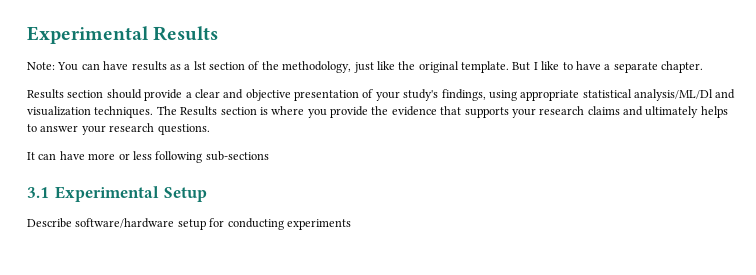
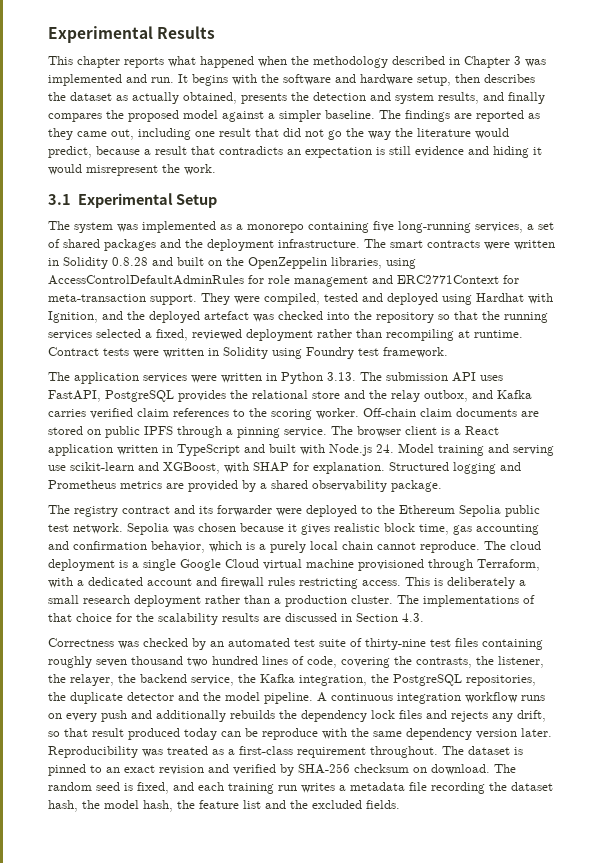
- Note: You can have results as a lst section of the methodology, just like the original template. But I like to have a separate chapter.
- Results section should provide a clear and objective presentation of your study's findings, using appropriate statistical analysis/ML/Dl and visualization techniques. The Results section is where you provide the evidence that supports your research claims and ultimately helps to answer your research questions.
- It can have more or less following sub-sections
+ This chapter reports what happened when the methodology described in Chapter 3 was implemented and run. It begins with the software and hardware setup, then describes the dataset as actually obtained, presents the detection and system results, and finally compares the proposed model against a simpler baseline. The findings are reported as they came out, including one result that did not go the way the literature would predict, because a result that contradicts an expectation is still evidence and hiding it would misrepresent the work.
  3.1 Experimental Setup
- Describe software/hardware setup for conducting experiments
+ The system was implemented as a monorepo containing five long-running services, a set of shared packages and the deployment infrastructure. The smart contracts were written in Solidity 0.8.28 and built on the OpenZeppelin libraries, using AccessControlDefaultAdminRules for role management and ERC2771Context for meta-transaction support. They were compiled, tested and deployed using Hardhat with Ignition, and the deployed artefact was checked into the repository so that the running services selected a fixed, reviewed deployment rather than recompiling at runtime. Contract tests were written in Solidity using Foundry test framework.
+ The application services were written in Python 3.13. The submission API uses FastAPI, PostgreSQL provides the relational store and the relay outbox, and Kafka carries verified claim references to the scoring worker. Off-chain claim documents are stored on public IPFS through a pinning service. The browser client is a React application written in TypeScript and built with Node.js 24. Model training and serving use scikit-learn and XGBoost, with SHAP for explanation. Structured logging and Prometheus metrics are provided by a shared observability package.
+ The registry contract and its forwarder were deployed to the Ethereum Sepolia public test network. Sepolia was chosen because it gives realistic block time, gas accounting and confirmation behavior, which is a purely local chain cannot reproduce. The cloud deployment is a single Google Cloud virtual machine provisioned through Terraform, with a dedicated account and firewall rules restricting access. This is deliberately a small research deployment rather than a production cluster. The implementations of that choice for the scalability results are discussed in Section 4.3.
+ Correctness was checked by an automated test suite of thirty-nine test files containing roughly seven thousand two hundred lines of code, covering the contrasts, the listener, the relayer, the backend service, the Kafka integration, the PostgreSQL repositories, the duplicate detector and the model pipeline. A continuous integration workflow runs on every push and additionally rebuilds the dependency lock files and rejects any drift, so that result produced today can be reproduce with the same dependency version later. Reproducibility was treated as a first-class requirement throughout. The dataset is pinned to an exact revision and verified by SHA-256 checksum on download. The random seed is fixed, and each training run writes a metadata file recording the dataset hash, the model hash, the feature list and the excluded fields.

